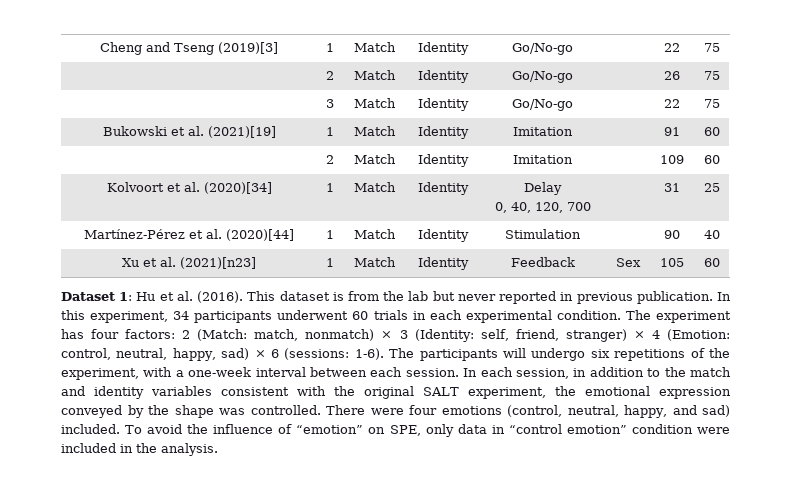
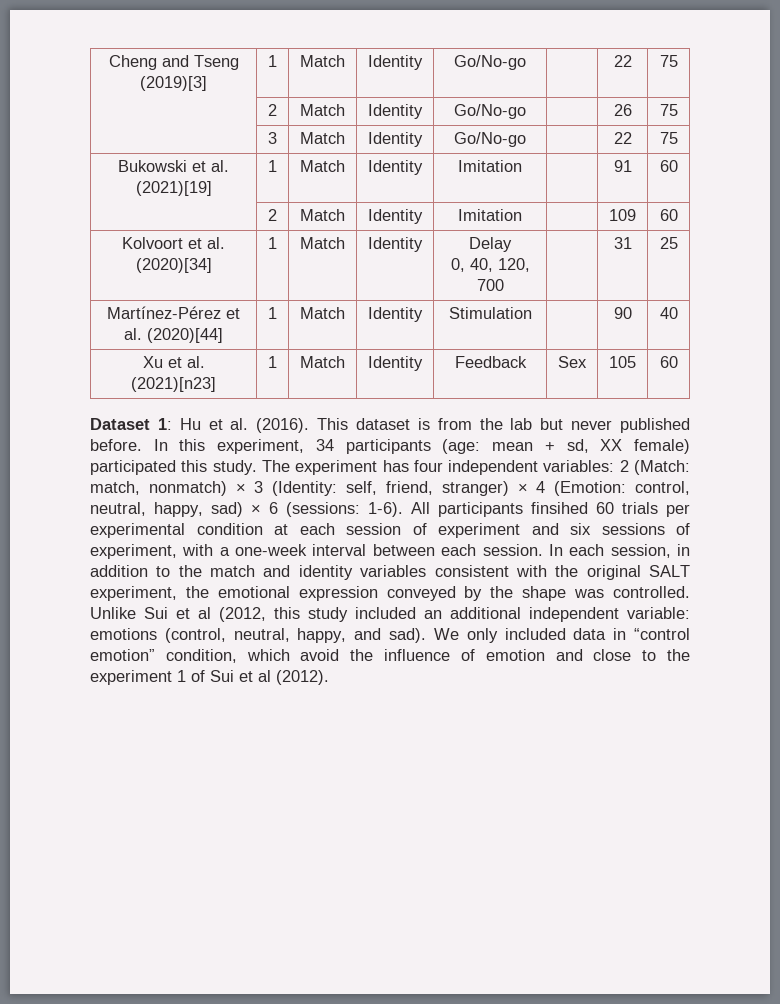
- This dataset is from the lab but never reported in previous publication.
+ This dataset is from the lab but never published before.
- In this experiment, 34 participants underwent 60 trials in each experimental condition.
+ In this experiment, 34 participants (age: mean + sd, XX female) participated this study.
- The experiment has four factors: 2 (Match: match, nonmatch) × 3 (Identity: self, friend, stranger) × 4 (Emotion: control, neutral, happy, sad) × 6 (sessions: 1-6).
+ The experiment has four independent variables: 2 (Match: match, nonmatch) × 3 (Identity: self, friend, stranger) × 4 (Emotion: control, neutral, happy, sad) × 6 (sessions: 1-6).
- The participants will undergo six repetitions of the experiment, with a one-week interval between each session.
+ All participants finsihed 60 trials per experimental condition at each session of experiment and six sessions of experiment, with a one-week interval between each session.
- There were four emotions (control, neutral, happy, and sad) included. To avoid the influence of “emotion” on SPE, only data in “control emotion” condition were included in the analysis.
+ Unlike Sui et al (2012, this study included an additional independent variable: emotions (control, neutral, happy, and sad). We only included data in “control emotion” condition, which avoid the influence of emotion and close to the experiment 1 of Sui et al (2012).

